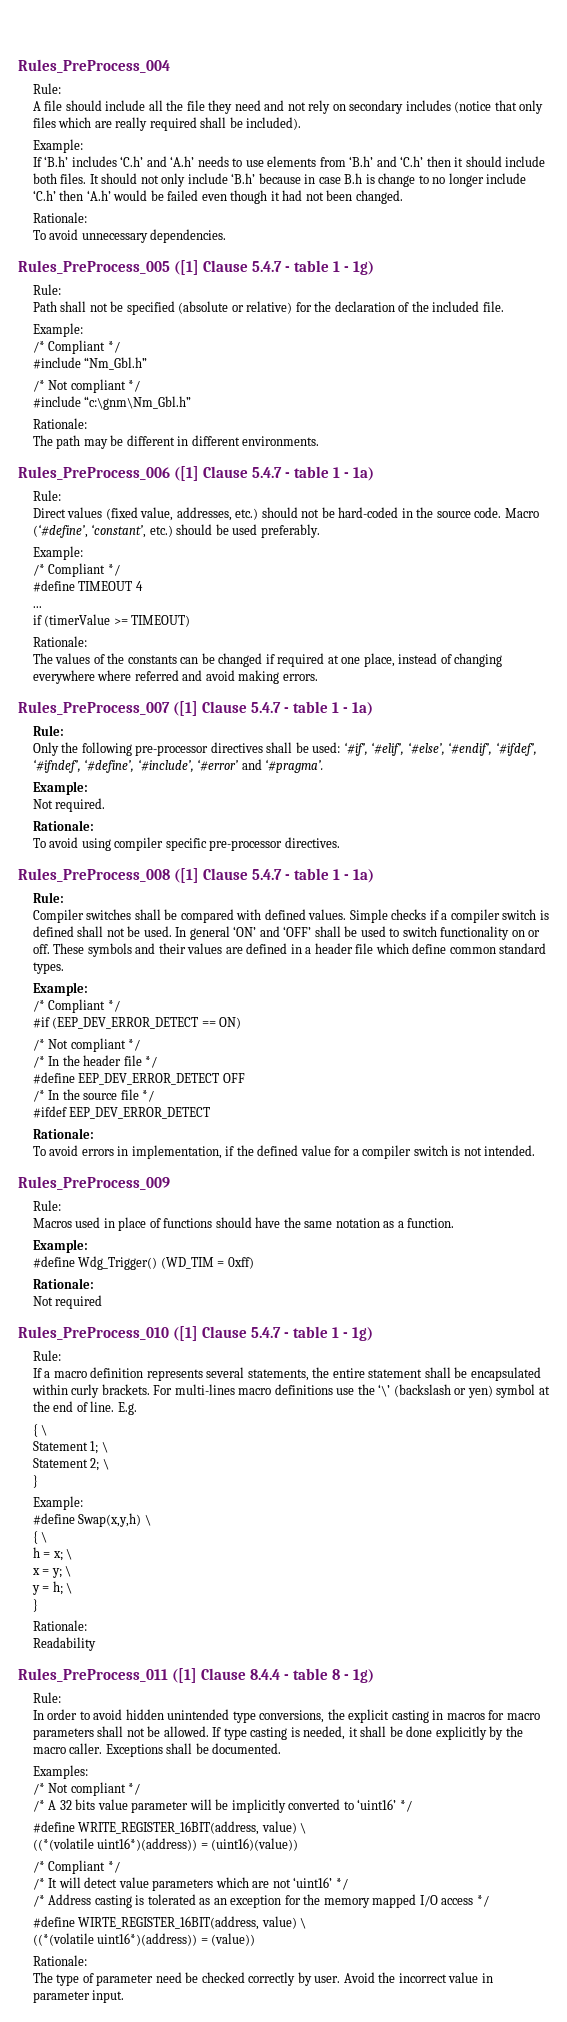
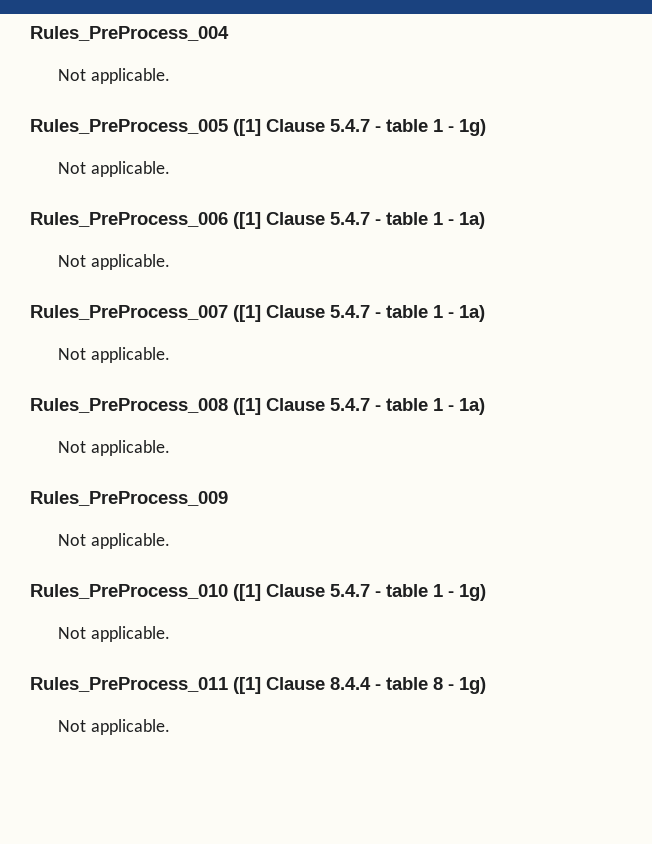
  Rules_PreProcess_004
- Rule:
- A file should include all the file they need and not rely on secondary includes (notice that only files which are really required shall be included).
- Example:
- If ‘B.h’ includes ‘C.h’ and ‘A.h’ needs to use elements from ‘B.h’ and ‘C.h’ then it should include both files. It should not only include ‘B.h’ because in case B.h is change to no longer include ‘C.h’ then ‘A.h’ would be failed even though it had not been changed.
- Rationale:
- To avoid unnecessary dependencies.
+ Not applicable.
  Rules_PreProcess_005 ([1] Clause 5.4.7 - table 1 - 1g)
- Rule:
- Path shall not be specified (absolute or relative) for the declaration of the included file.
- Example:
- /* Compliant */
- #include “Nm_Gbl.h”
- /* Not compliant */
- #include “c:\gnm\Nm_Gbl.h”
- Rationale:
- The path may be different in different environments.
+ Not applicable.
  Rules_PreProcess_006 ([1] Clause 5.4.7 - table 1 - 1a)
- Rule:
- Direct values (fixed value, addresses, etc.) should not be hard-coded in the source code. Macro (‘#define’, ‘constant’, etc.) should be used preferably.
- Example:
- /* Compliant */
- #define TIMEOUT 4
- ...
- if (timerValue >= TIMEOUT)
- Rationale:
- The values of the constants can be changed if required at one place, instead of changing everywhere where referred and avoid making errors.
+ Not applicable.
  Rules_PreProcess_007 ([1] Clause 5.4.7 - table 1 - 1a)
- Rule:
- Only the following pre-processor directives shall be used: ‘#if’, ‘#elif’, ‘#else’, ‘#endif’, ‘#ifdef’, ‘#ifndef’, ‘#define’, ‘#include’, ‘#error’ and ‘#pragma’.
- Example:
- Not required.
- Rationale:
- To avoid using compiler specific pre-processor directives.
+ Not applicable.
  Rules_PreProcess_008 ([1] Clause 5.4.7 - table 1 - 1a)
- Rule:
- Compiler switches shall be compared with defined values. Simple checks if a compiler switch is defined shall not be used. In general ‘ON’ and ‘OFF’ shall be used to switch functionality on or off. These symbols and their values are defined in a header file which define common standard types.
- Example:
- /* Compliant */
- #if (EEP_DEV_ERROR_DETECT == ON)
- /* Not compliant */
- /* In the header file */
- #define EEP_DEV_ERROR_DETECT OFF
- /* In the source file */
- #ifdef EEP_DEV_ERROR_DETECT
- Rationale:
- To avoid errors in implementation, if the defined value for a compiler switch is not intended.
+ Not applicable.
  Rules_PreProcess_009
- Rule:
- Macros used in place of functions should have the same notation as a function.
- Example:
- #define Wdg_Trigger() (WD_TIM = 0xff)
- Rationale:
- Not required
+ Not applicable.
  Rules_PreProcess_010 ([1] Clause 5.4.7 - table 1 - 1g)
- Rule:
- If a macro definition represents several statements, the entire statement shall be encapsulated within curly brackets. For multi-lines macro definitions use the ‘\’ (backslash or yen) symbol at the end of line. E.g.
- { \
- Statement 1; \
- Statement 2; \
- }
- Example:
- #define Swap(x,y,h) \
- { \
- h = x; \
- x = y; \
- y = h; \
- }
- Rationale:
- Readability
+ Not applicable.
  Rules_PreProcess_011 ([1] Clause 8.4.4 - table 8 - 1g)
- Rule:
- In order to avoid hidden unintended type conversions, the explicit casting in macros for macro parameters shall not be allowed. If type casting is needed, it shall be done explicitly by the macro caller. Exceptions shall be documented.
- Examples:
- /* Not compliant */
- /* A 32 bits value parameter will be implicitly converted to ‘uint16’ */
- #define WRITE_REGISTER_16BIT(address, value) \
- ((*(volatile uint16*)(address)) = (uint16)(value))
- /* Compliant */
- /* It will detect value parameters which are not ‘uint16’ */
- /* Address casting is tolerated as an exception for the memory mapped I/O access */
- #define WIRTE_REGISTER_16BIT(address, value) \
- ((*(volatile uint16*)(address)) = (value))
- Rationale:
- The type of parameter need be checked correctly by user. Avoid the incorrect value in parameter input.
+ Not applicable.

